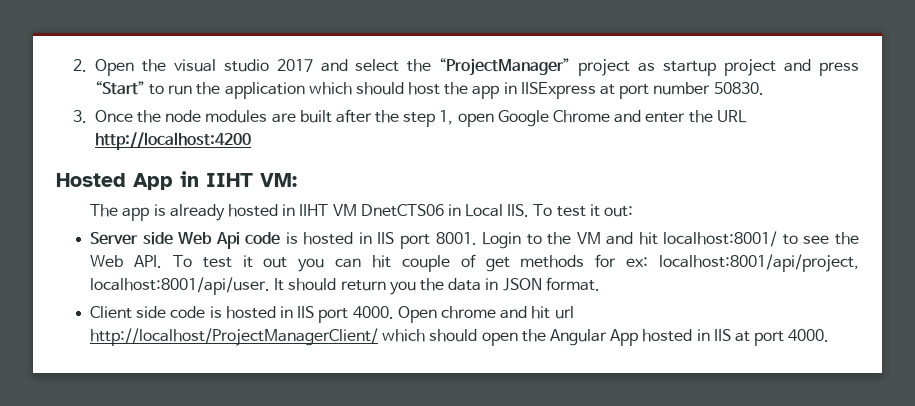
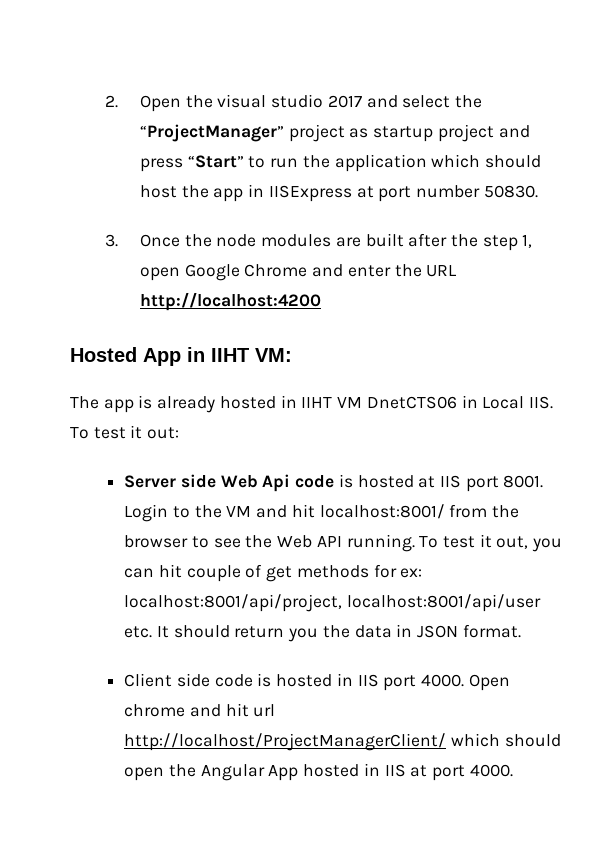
- Server side Web Api code is hosted in IIS port 8001.
+ Server side Web Api code is hosted at IIS port 8001.
- Login to the VM and hit localhost:8001/ to see the Web API. To test it out you can hit couple of get methods for ex: localhost:8001/api/project, localhost:8001/api/user. It should return you the data in JSON format.
+ Login to the VM and hit localhost:8001/ from the browser to see the Web API running. To test it out, you can hit couple of get methods for ex: localhost:8001/api/project, localhost:8001/api/user etc. It should return you the data in JSON format.

